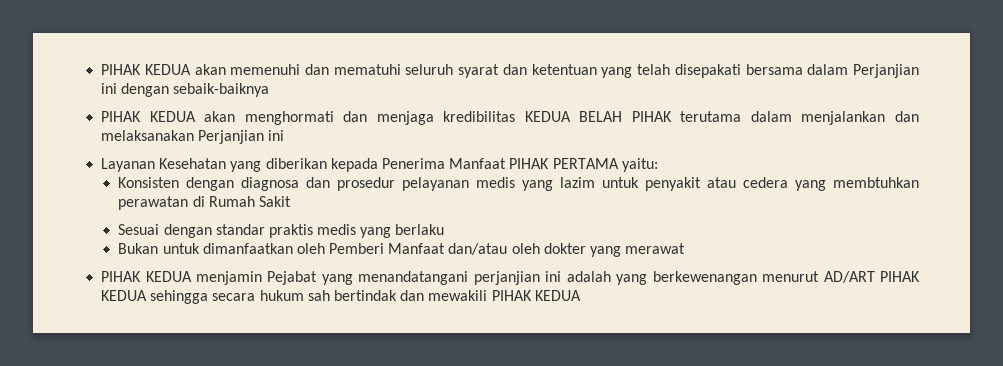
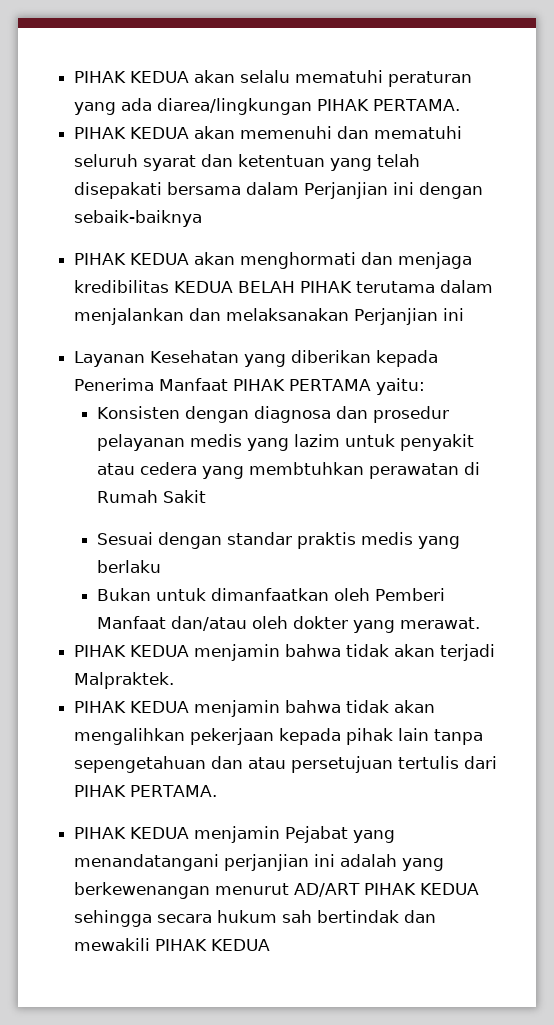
+ PIHAK KEDUA akan selalu mematuhi peraturan yang ada diarea/lingkungan PIHAK PERTAMA.
- Bukan untuk dimanfaatkan oleh Pemberi Manfaat dan/atau oleh dokter yang merawat
+ Bukan untuk dimanfaatkan oleh Pemberi Manfaat dan/atau oleh dokter yang merawat.
+ PIHAK KEDUA menjamin bahwa tidak akan terjadi Malpraktek.
+ PIHAK KEDUA menjamin bahwa tidak akan mengalihkan pekerjaan kepada pihak lain tanpa sepengetahuan dan atau persetujuan tertulis dari PIHAK PERTAMA.

